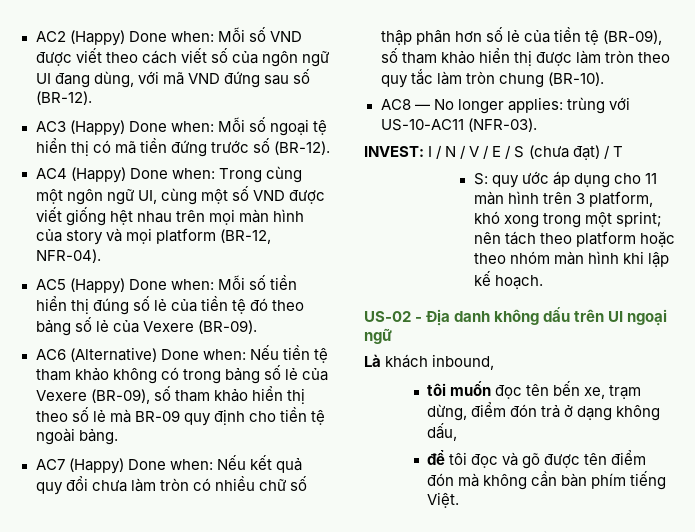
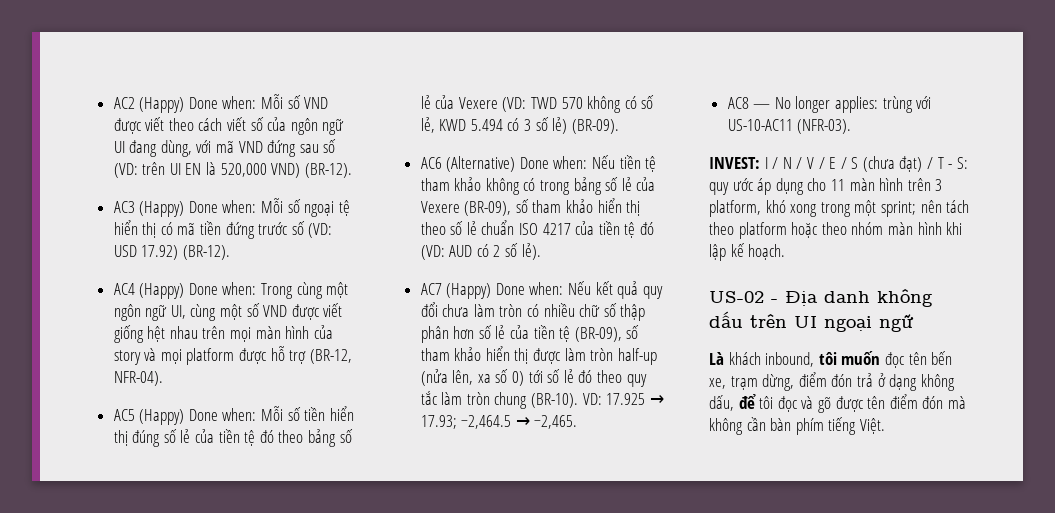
- AC2 (Happy) Done when: Mỗi số VND được viết theo cách viết số của ngôn ngữ UI đang dùng, với mã VND đứng sau số (BR-12).
+ AC2 (Happy) Done when: Mỗi số VND được viết theo cách viết số của ngôn ngữ UI đang dùng, với mã VND đứng sau số (VD: trên UI EN là 520,000 VND) (BR-12).
- AC3 (Happy) Done when: Mỗi số ngoại tệ hiển thị có mã tiền đứng trước số (BR-12).
+ AC3 (Happy) Done when: Mỗi số ngoại tệ hiển thị có mã tiền đứng trước số (VD: USD 17.92) (BR-12).
- AC4 (Happy) Done when: Trong cùng một ngôn ngữ UI, cùng một số VND được viết giống hệt nhau trên mọi màn hình của story và mọi platform (BR-12, NFR-04).
+ AC4 (Happy) Done when: Trong cùng một ngôn ngữ UI, cùng một số VND được viết giống hệt nhau trên mọi màn hình của story và mọi platform được hỗ trợ (BR-12, NFR-04).
- AC5 (Happy) Done when: Mỗi số tiền hiển thị đúng số lẻ của tiền tệ đó theo bảng số lẻ của Vexere (BR-09).
+ AC5 (Happy) Done when: Mỗi số tiền hiển thị đúng số lẻ của tiền tệ đó theo bảng số lẻ của Vexere (VD: TWD 570 không có số lẻ, KWD 5.494 có 3 số lẻ) (BR-09).
- AC6 (Alternative) Done when: Nếu tiền tệ tham khảo không có trong bảng số lẻ của Vexere (BR-09), số tham khảo hiển thị theo số lẻ mà BR-09 quy định cho tiền tệ ngoài bảng.
+ AC6 (Alternative) Done when: Nếu tiền tệ tham khảo không có trong bảng số lẻ của Vexere (BR-09), số tham khảo hiển thị theo số lẻ chuẩn ISO 4217 của tiền tệ đó (VD: AUD có 2 số lẻ).
- AC7 (Happy) Done when: Nếu kết quả quy đổi chưa làm tròn có nhiều chữ số thập phân hơn số lẻ của tiền tệ (BR-09), số tham khảo hiển thị được làm tròn theo quy tắc làm tròn chung (BR-10).
+ AC7 (Happy) Done when: Nếu kết quả quy đổi chưa làm tròn có nhiều chữ số thập phân hơn số lẻ của tiền tệ (BR-09), số tham khảo hiển thị được làm tròn half-up (nửa lên, xa số 0) tới số lẻ đó theo quy tắc làm tròn chung (BR-10). VD: 17.925 → 17.93; −2,464.5 → −2,465.
- INVEST: I / N / V / E / S (chưa đạt) / T
- S: quy ước áp dụng cho 11 màn hình trên 3 platform, khó xong trong một sprint; nên tách theo platform hoặc theo nhóm màn hình khi lập kế hoạch.
+ INVEST: I / N / V / E / S (chưa đạt) / T - S: quy ước áp dụng cho 11 màn hình trên 3 platform, khó xong trong một sprint; nên tách theo platform hoặc theo nhóm màn hình khi lập kế hoạch.
- Là khách inbound,
- tôi muốn đọc tên bến xe, trạm dừng, điểm đón trả ở dạng không dấu,
- để tôi đọc và gõ được tên điểm đón mà không cần bàn phím tiếng Việt.
+ Là khách inbound, tôi muốn đọc tên bến xe, trạm dừng, điểm đón trả ở dạng không dấu, để tôi đọc và gõ được tên điểm đón mà không cần bàn phím tiếng Việt.

